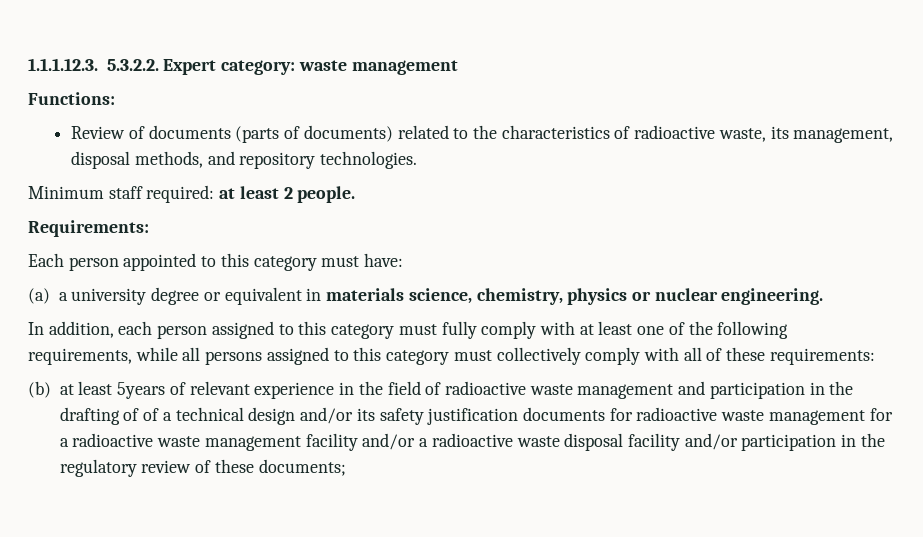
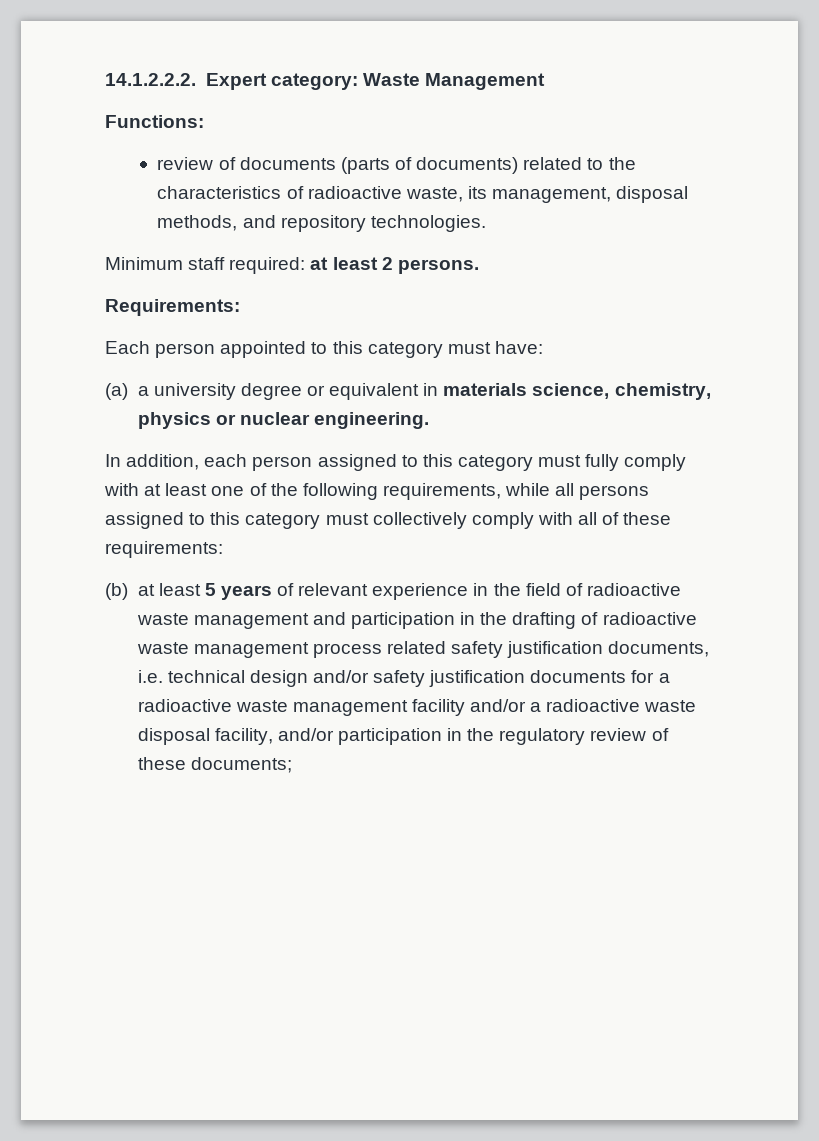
- 1.1.1.12.3. 5.3.2.2. Expert category: waste management
+ 14.1.2.2.2. Expert category: Waste Management
- Review of documents (parts of documents) related to the characteristics of radioactive waste, its management, disposal methods, and repository technologies.
+ review of documents (parts of documents) related to the characteristics of radioactive waste, its management, disposal methods, and repository technologies.
- Minimum staff required: at least 2 people.
+ Minimum staff required: at least 2 persons.
- (b) at least 5years of relevant experience in the field of radioactive waste management and participation in the drafting of of a technical design and/or its safety justification documents for radioactive waste management for a radioactive waste management facility and/or a radioactive waste disposal facility and/or participation in the regulatory review of these documents;
+ (b) at least 5 years of relevant experience in the field of radioactive waste management and participation in the drafting of radioactive waste management process related safety justification documents, i.e. technical design and/or safety justification documents for a radioactive waste management facility and/or a radioactive waste disposal facility, and/or participation in the regulatory review of these documents;

